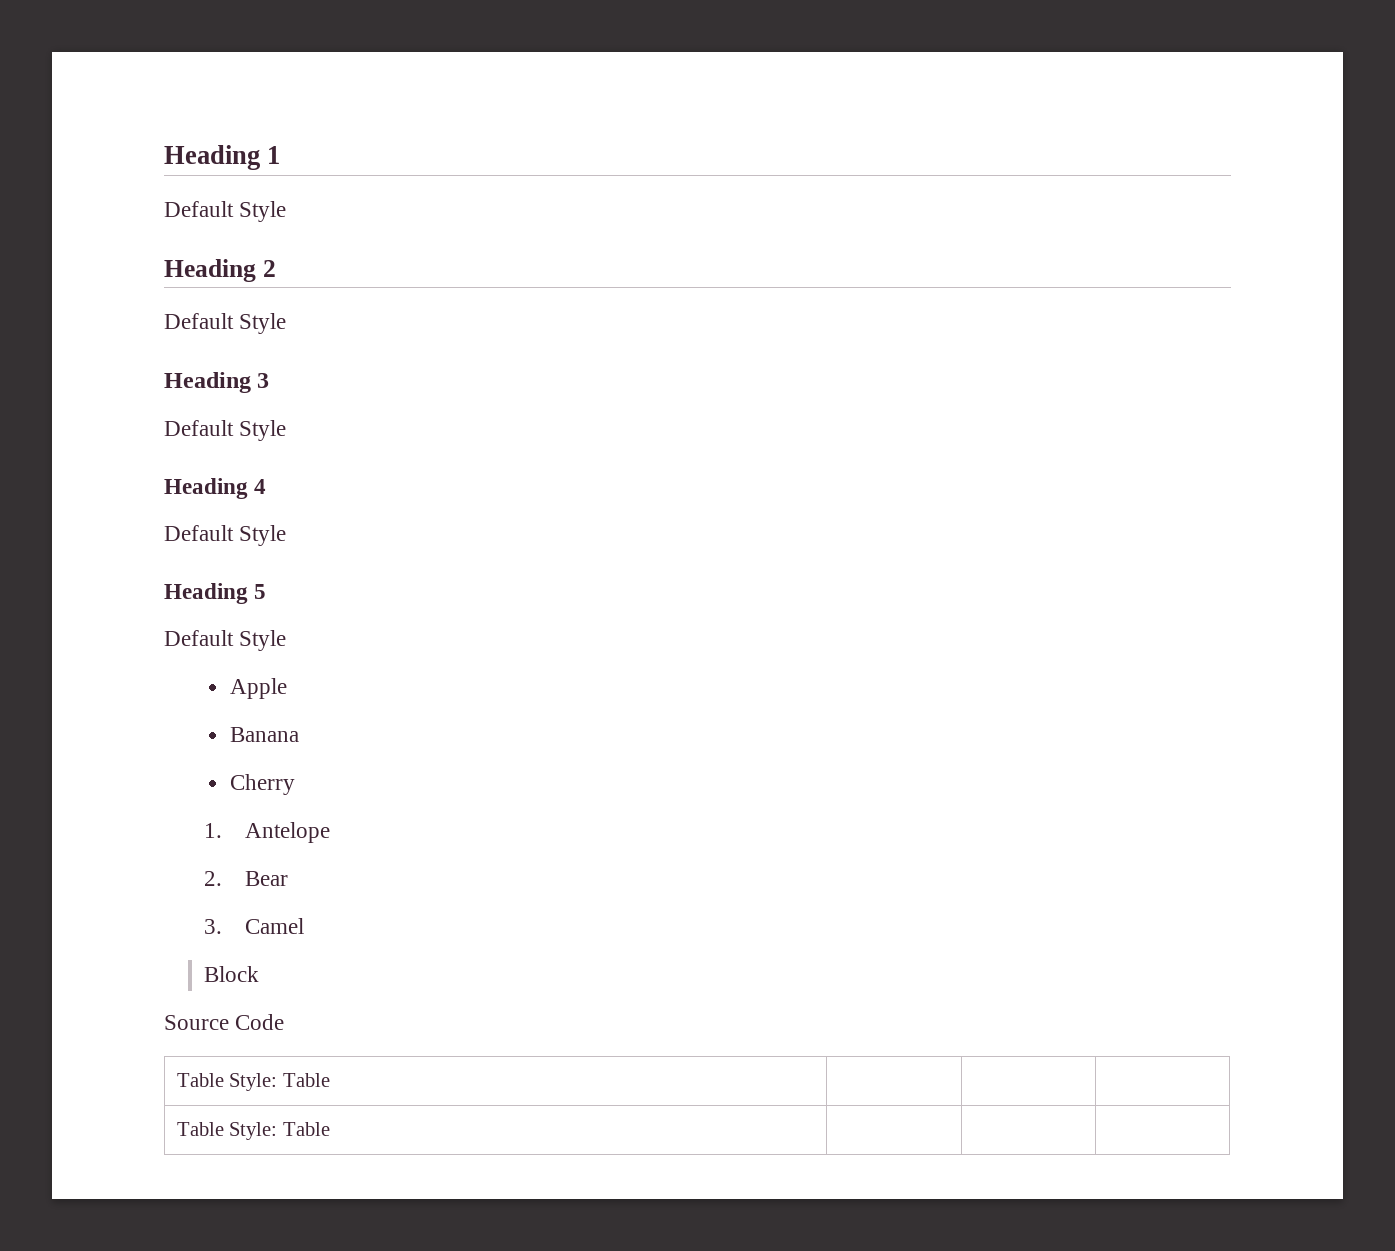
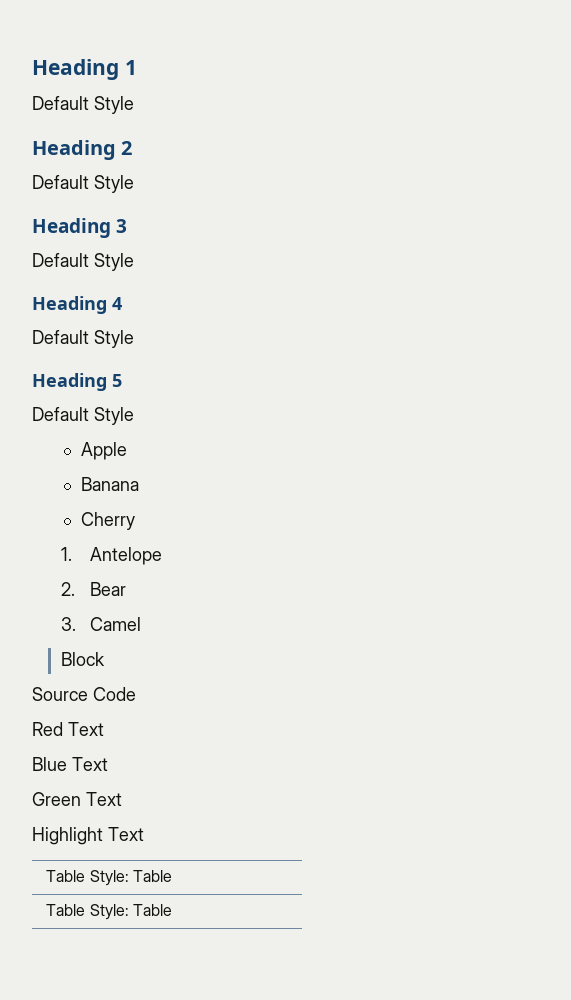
+ Red Text
+ Blue Text
+ Green Text
+ Highlight Text

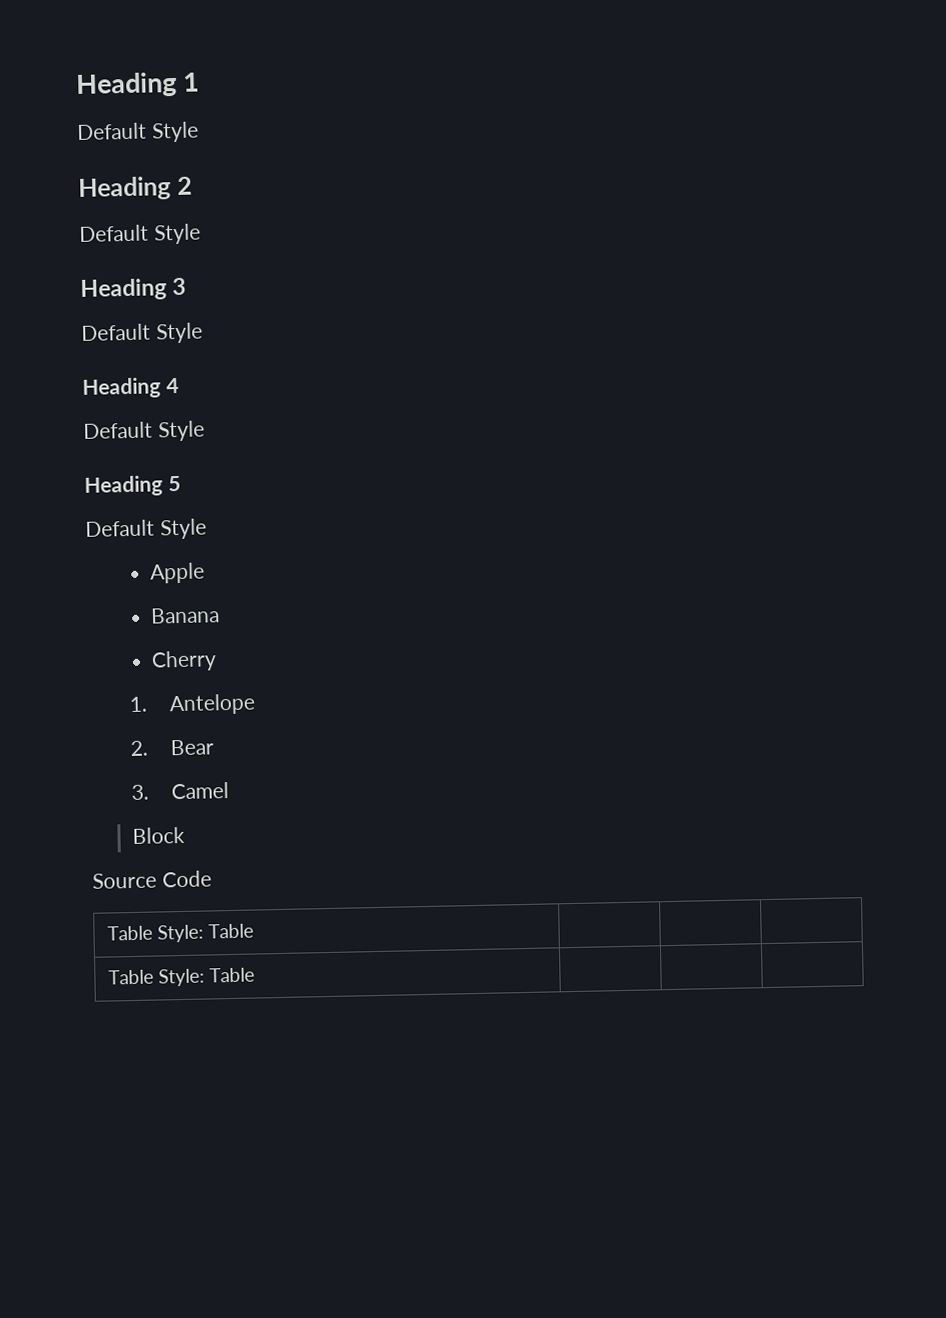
- Red Text
- Blue Text
- Green Text
- Highlight Text

